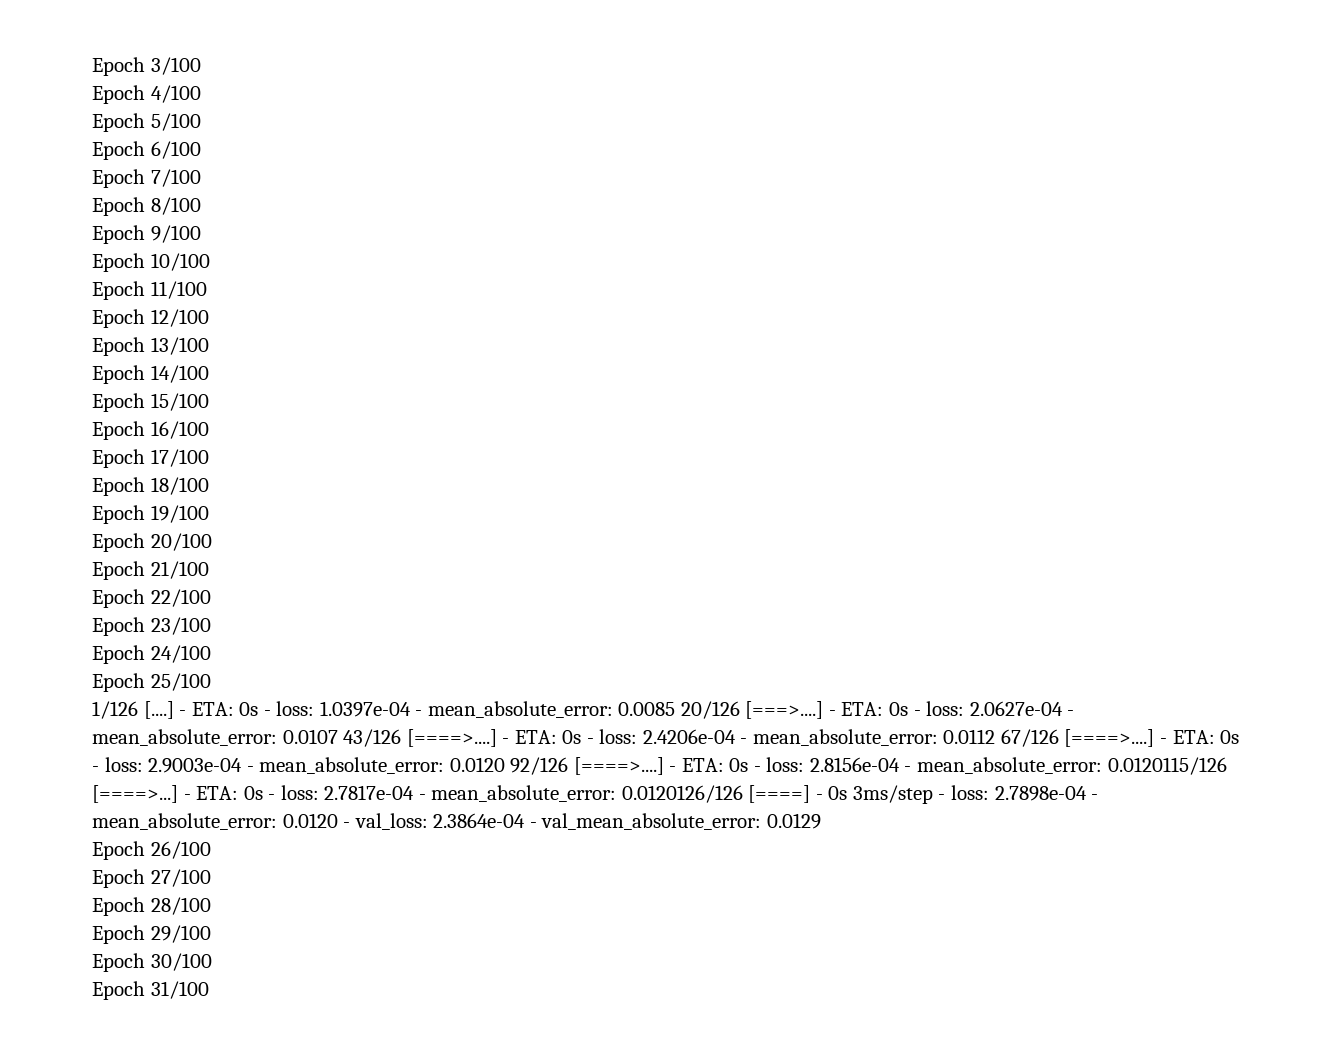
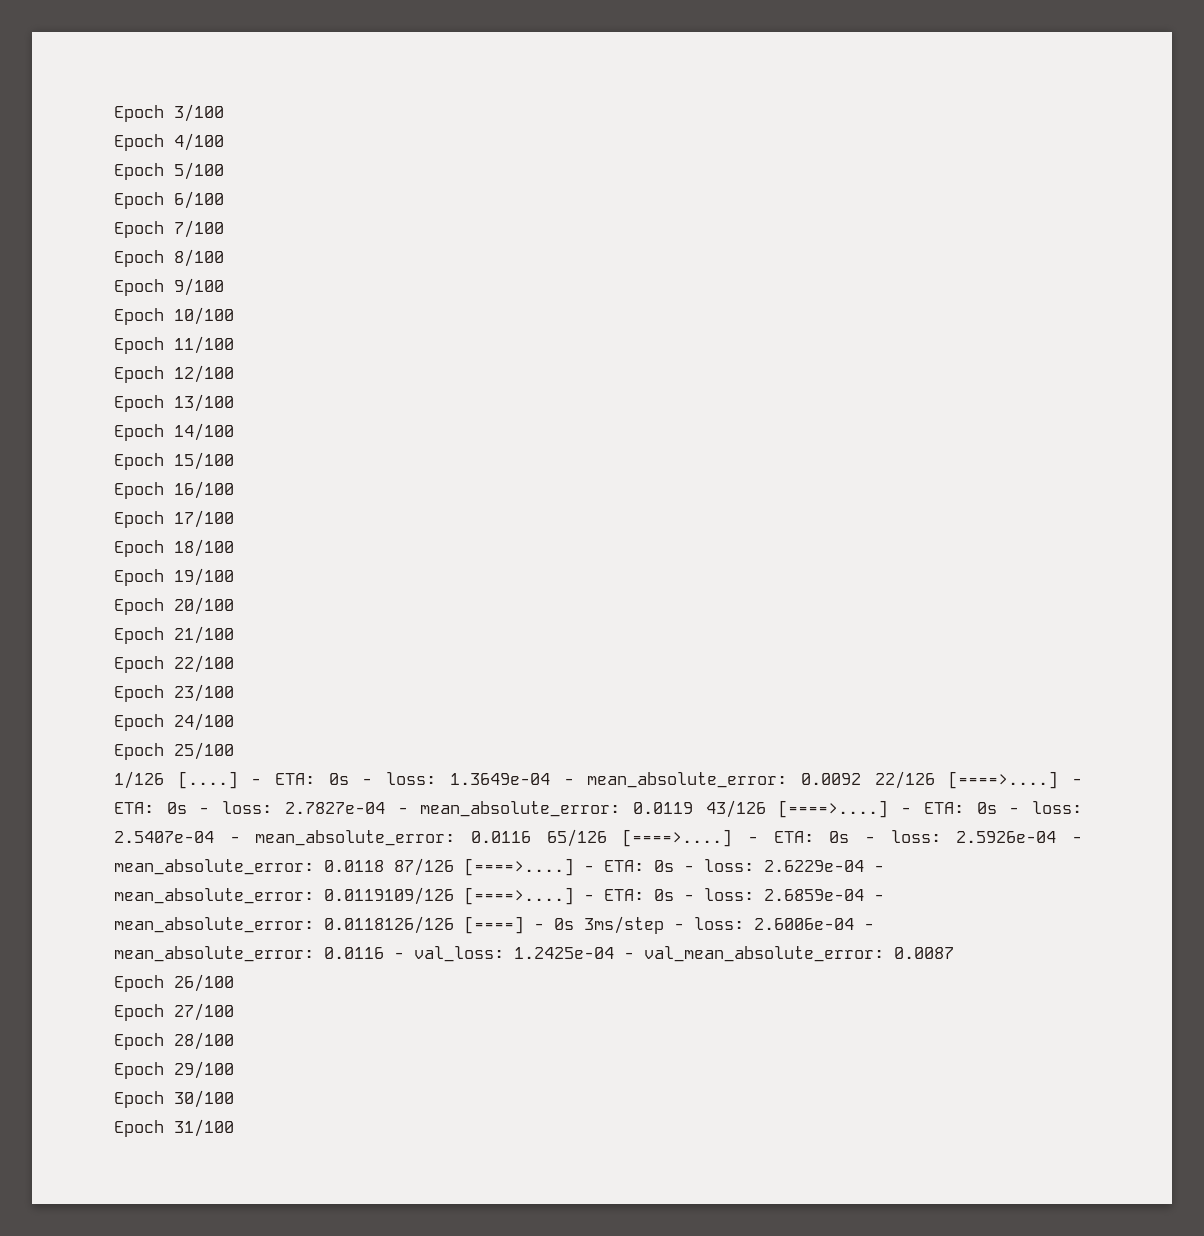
- - ETA: 0s - loss: 1.0397e-04 - mean_absolute_error: 0.0085 20/126 [===>....] - ETA: 0s - loss: 2.0627e-04 - mean_absolute_error: 0.0107 43/126 [====>....]
+ - ETA: 0s - loss: 1.3649e-04 - mean_absolute_error: 0.0092 22/126 [====>....] - ETA: 0s - loss: 2.7827e-04 - mean_absolute_error: 0.0119 43/126 [====>....]
- - ETA: 0s - loss: 2.4206e-04 - mean_absolute_error: 0.0112 67/126 [====>....] - ETA: 0s - loss: 2.9003e-04 - mean_absolute_error: 0.0120 92/126 [====>....] - ETA: 0s - loss: 2.8156e-04 - mean_absolute_error: 0.0120115/126 [====>...] - ETA: 0s - loss: 2.7817e-04 - mean_absolute_error: 0.0120126/126 [====] - 0s 3ms/step - loss: 2.7898e-04 - mean_absolute_error: 0.0120 - val_loss: 2.3864e-04 - val_mean_absolute_error: 0.0129
+ - ETA: 0s - loss: 2.5407e-04 - mean_absolute_error: 0.0116 65/126 [====>....] - ETA: 0s - loss: 2.5926e-04 - mean_absolute_error: 0.0118 87/126 [====>....] - ETA: 0s - loss: 2.6229e-04 - mean_absolute_error: 0.0119109/126 [====>....] - ETA: 0s - loss: 2.6859e-04 - mean_absolute_error: 0.0118126/126 [====] - 0s 3ms/step - loss: 2.6006e-04 - mean_absolute_error: 0.0116 - val_loss: 1.2425e-04 - val_mean_absolute_error: 0.0087

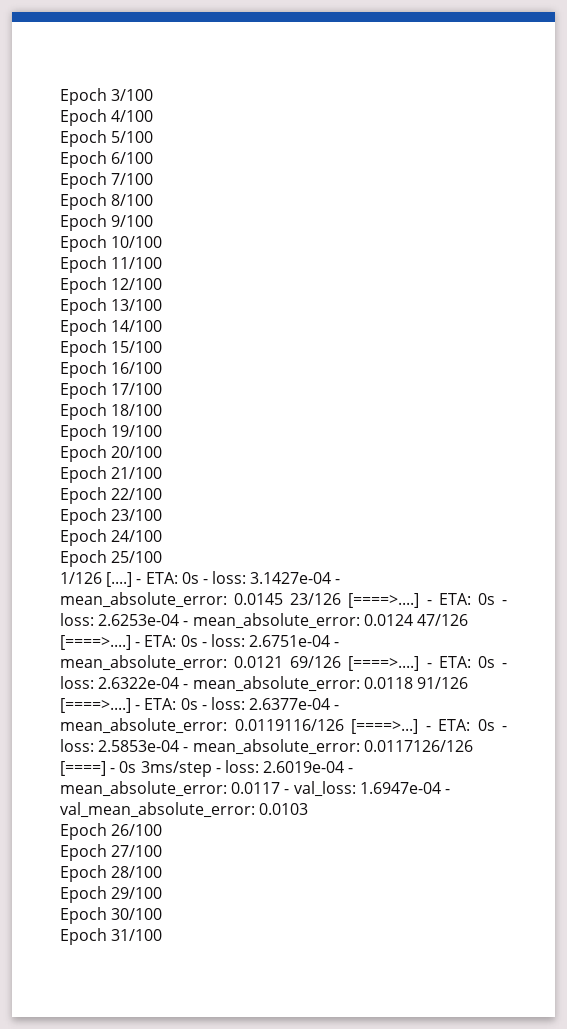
- - ETA: 0s - loss: 1.3649e-04 - mean_absolute_error: 0.0092 22/126 [====>....] - ETA: 0s - loss: 2.7827e-04 - mean_absolute_error: 0.0119 43/126 [====>....] - ETA: 0s - loss: 2.5407e-04 - mean_absolute_error: 0.0116 65/126 [====>....] - ETA: 0s - loss: 2.5926e-04 - mean_absolute_error: 0.0118 87/126 [====>....] - ETA: 0s - loss: 2.6229e-04 - mean_absolute_error: 0.0119109/126 [====>....] - ETA: 0s - loss: 2.6859e-04 - mean_absolute_error: 0.0118126/126 [====] - 0s 3ms/step - loss: 2.6006e-04 - mean_absolute_error: 0.0116 - val_loss: 1.2425e-04 - val_mean_absolute_error: 0.0087
+ - ETA: 0s - loss: 3.1427e-04 - mean_absolute_error: 0.0145 23/126 [====>....] - ETA: 0s - loss: 2.6253e-04 - mean_absolute_error: 0.0124 47/126 [====>....] - ETA: 0s - loss: 2.6751e-04 - mean_absolute_error: 0.0121 69/126 [====>....] - ETA: 0s - loss: 2.6322e-04 - mean_absolute_error: 0.0118 91/126 [====>....] - ETA: 0s - loss: 2.6377e-04 - mean_absolute_error: 0.0119116/126 [====>...] - ETA: 0s - loss: 2.5853e-04 - mean_absolute_error: 0.0117126/126 [====] - 0s 3ms/step - loss: 2.6019e-04 - mean_absolute_error: 0.0117 - val_loss: 1.6947e-04 - val_mean_absolute_error: 0.0103

